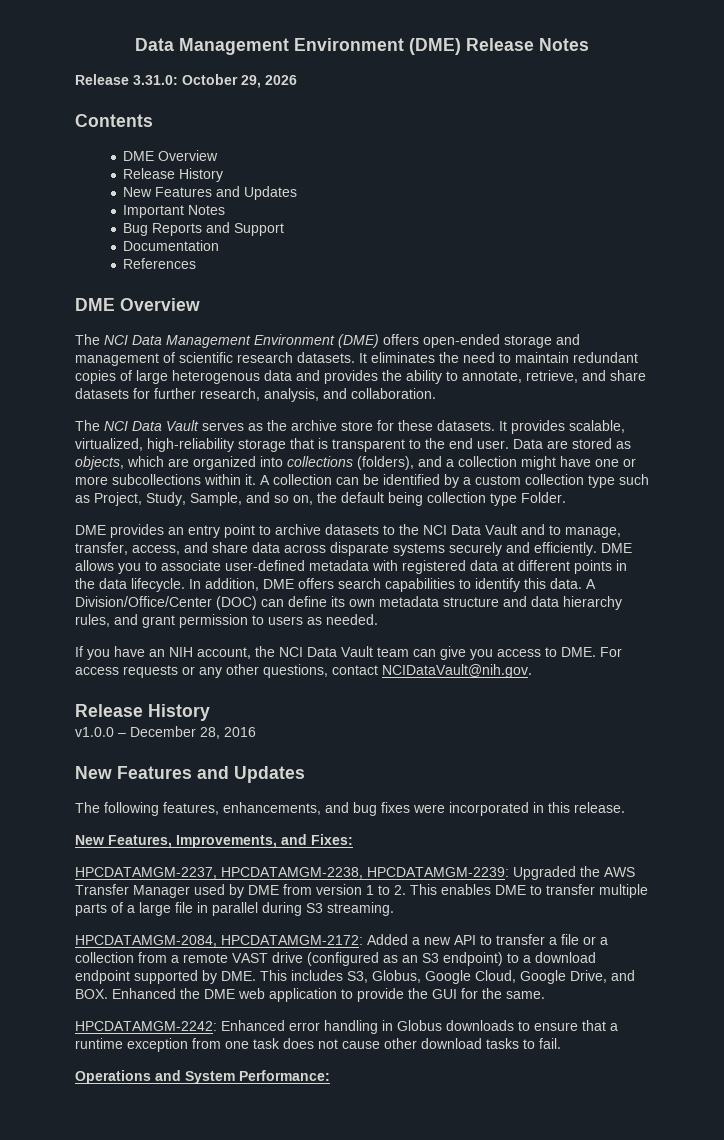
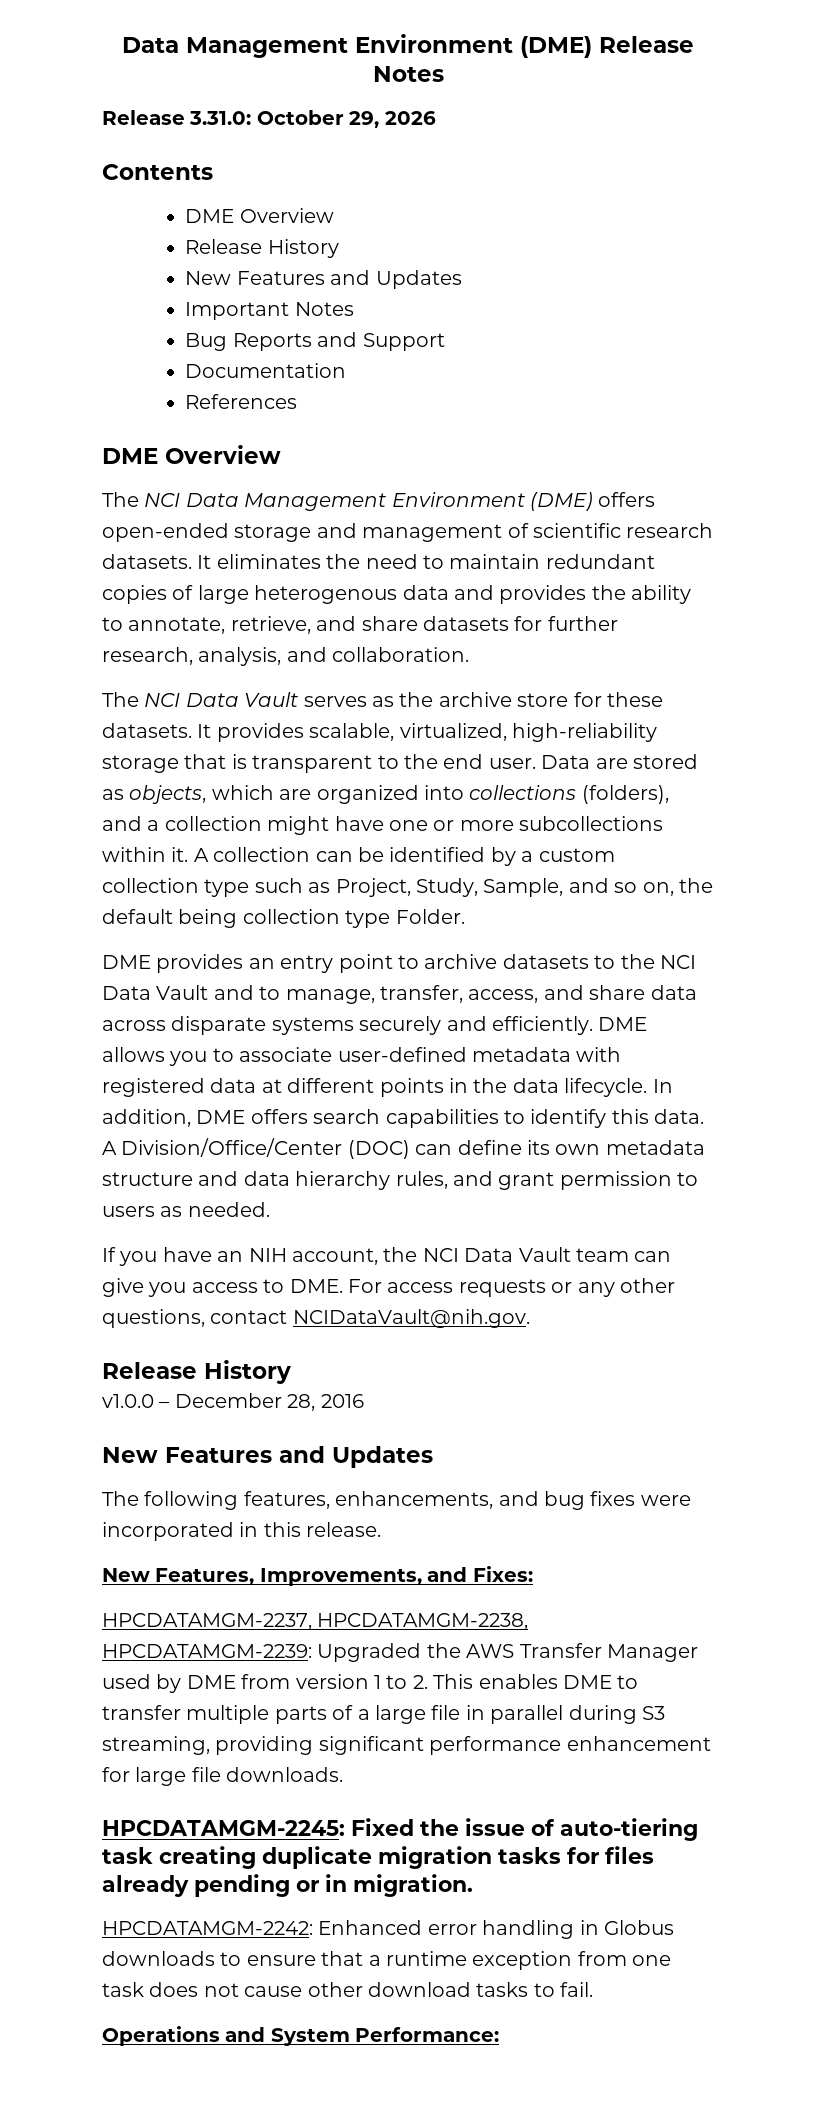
- HPCDATAMGM-2237, HPCDATAMGM-2238, HPCDATAMGM-2239: Upgraded the AWS Transfer Manager used by DME from version 1 to 2. This enables DME to transfer multiple parts of a large file in parallel during S3 streaming.
- HPCDATAMGM-2084, HPCDATAMGM-2172: Added a new API to transfer a file or a collection from a remote VAST drive (configured as an S3 endpoint) to a download endpoint supported by DME. This includes S3, Globus, Google Cloud, Google Drive, and BOX. Enhanced the DME web application to provide the GUI for the same.
+ HPCDATAMGM-2237, HPCDATAMGM-2238, HPCDATAMGM-2239: Upgraded the AWS Transfer Manager used by DME from version 1 to 2. This enables DME to transfer multiple parts of a large file in parallel during S3 streaming, providing significant performance enhancement for large file downloads.
+ HPCDATAMGM-2245: Fixed the issue of auto-tiering task creating duplicate migration tasks for files already pending or in migration.

